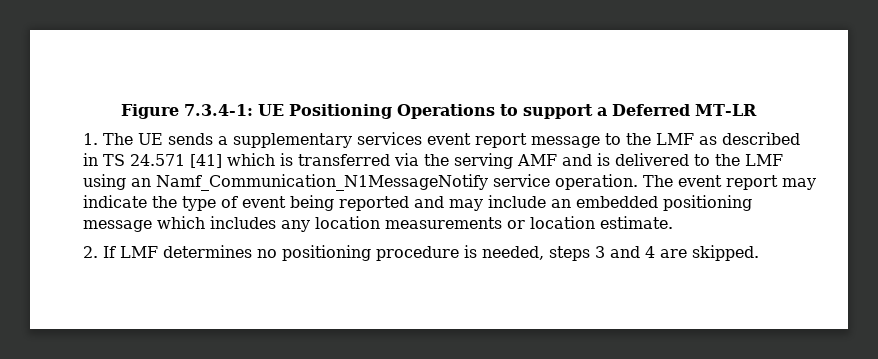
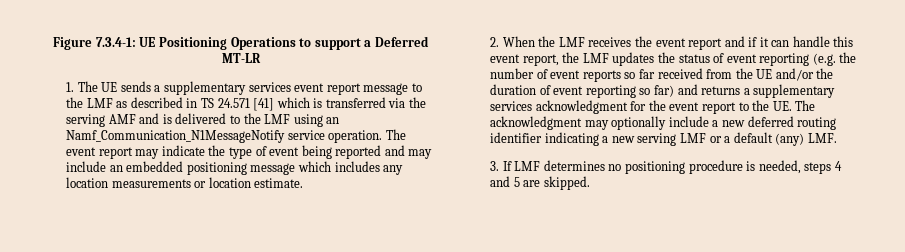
- 2. If LMF determines no positioning procedure is needed, steps 3 and 4 are skipped.
+ 2. When the LMF receives the event report and if it can handle this event report, the LMF updates the status of event reporting (e.g. the number of event reports so far received from the UE and/or the duration of event reporting so far) and returns a supplementary services acknowledgment for the event report to the UE. The acknowledgment may optionally include a new deferred routing identifier indicating a new serving LMF or a default (any) LMF.
+ 3. If LMF determines no positioning procedure is needed, steps 4 and 5 are skipped.

